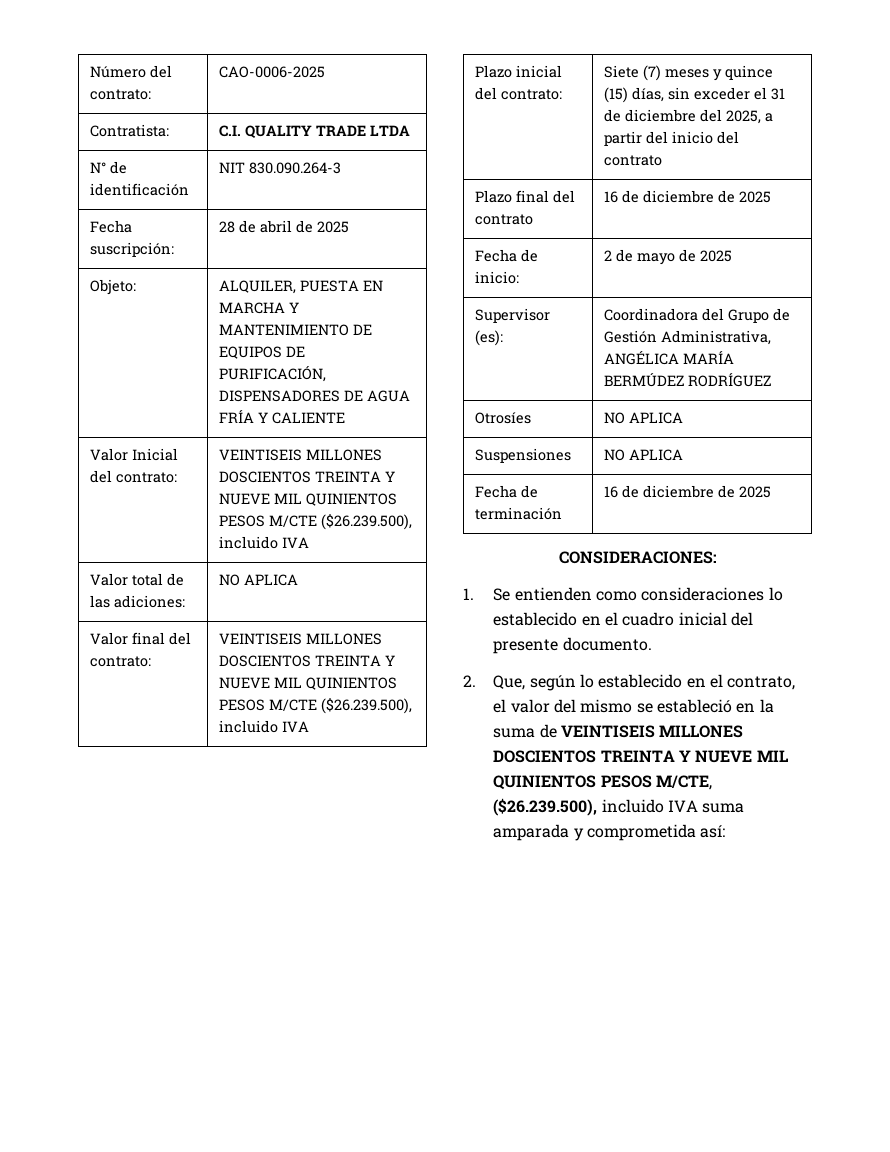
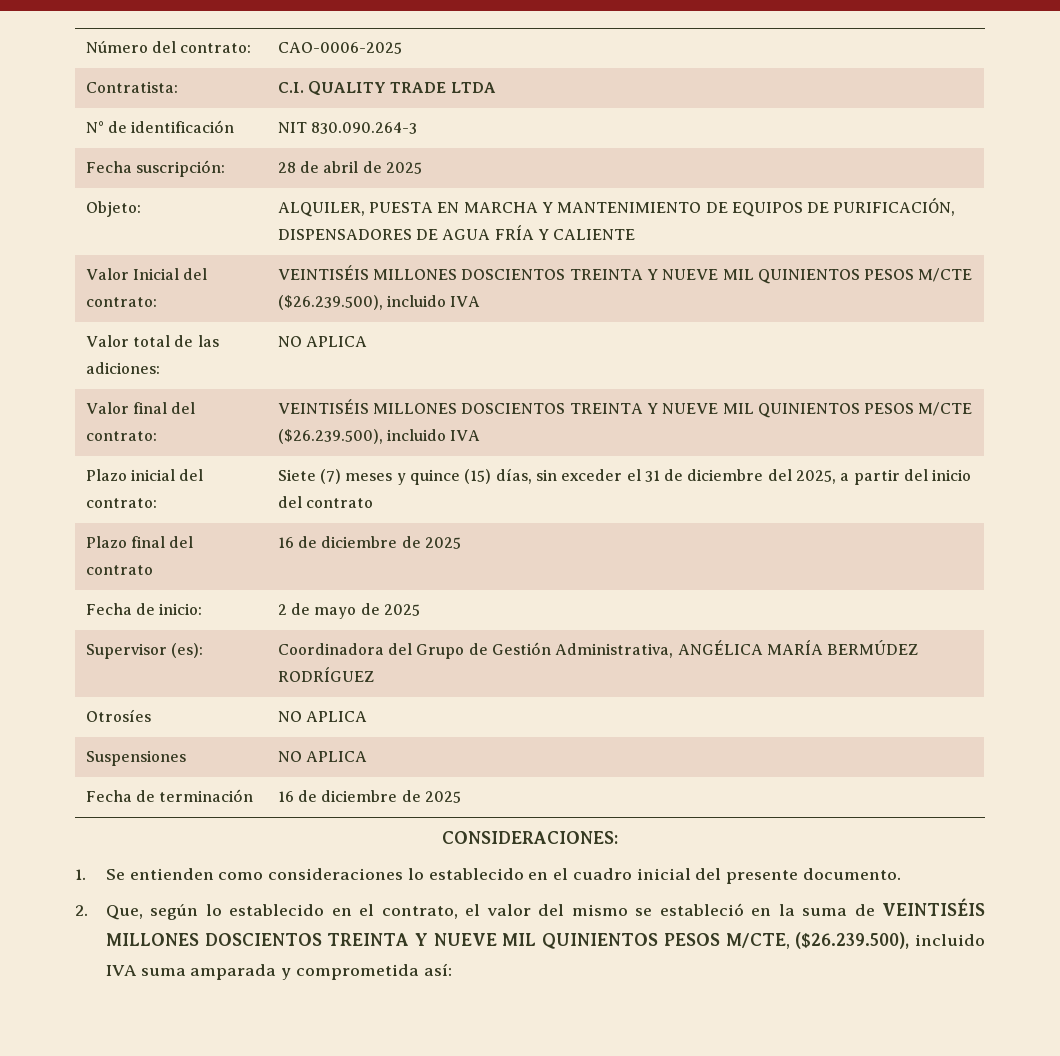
- Valor Inicial del contrato: | VEINTISEIS MILLONES DOSCIENTOS TREINTA Y NUEVE MIL QUINIENTOS PESOS M/CTE ($26.239.500), incluido IVA
+ Valor Inicial del contrato: | VEINTISÉIS MILLONES DOSCIENTOS TREINTA Y NUEVE MIL QUINIENTOS PESOS M/CTE ($26.239.500), incluido IVA
- Valor final del contrato: | VEINTISEIS MILLONES DOSCIENTOS TREINTA Y NUEVE MIL QUINIENTOS PESOS M/CTE ($26.239.500), incluido IVA
+ Valor final del contrato: | VEINTISÉIS MILLONES DOSCIENTOS TREINTA Y NUEVE MIL QUINIENTOS PESOS M/CTE ($26.239.500), incluido IVA
- 2. Que, según lo establecido en el contrato, el valor del mismo se estableció en la suma de VEINTISEIS MILLONES DOSCIENTOS TREINTA Y NUEVE MIL QUINIENTOS PESOS M/CTE, ($26.239.500), incluido IVA suma amparada y comprometida así:
+ 2. Que, según lo establecido en el contrato, el valor del mismo se estableció en la suma de VEINTISÉIS MILLONES DOSCIENTOS TREINTA Y NUEVE MIL QUINIENTOS PESOS M/CTE, ($26.239.500), incluido IVA suma amparada y comprometida así:

